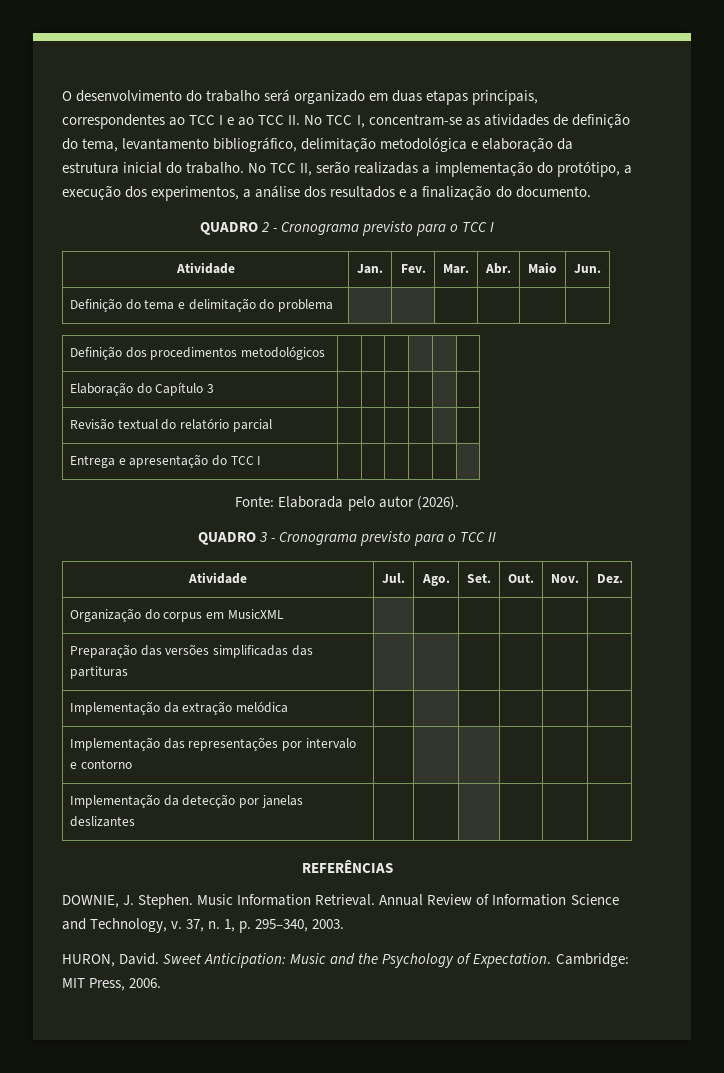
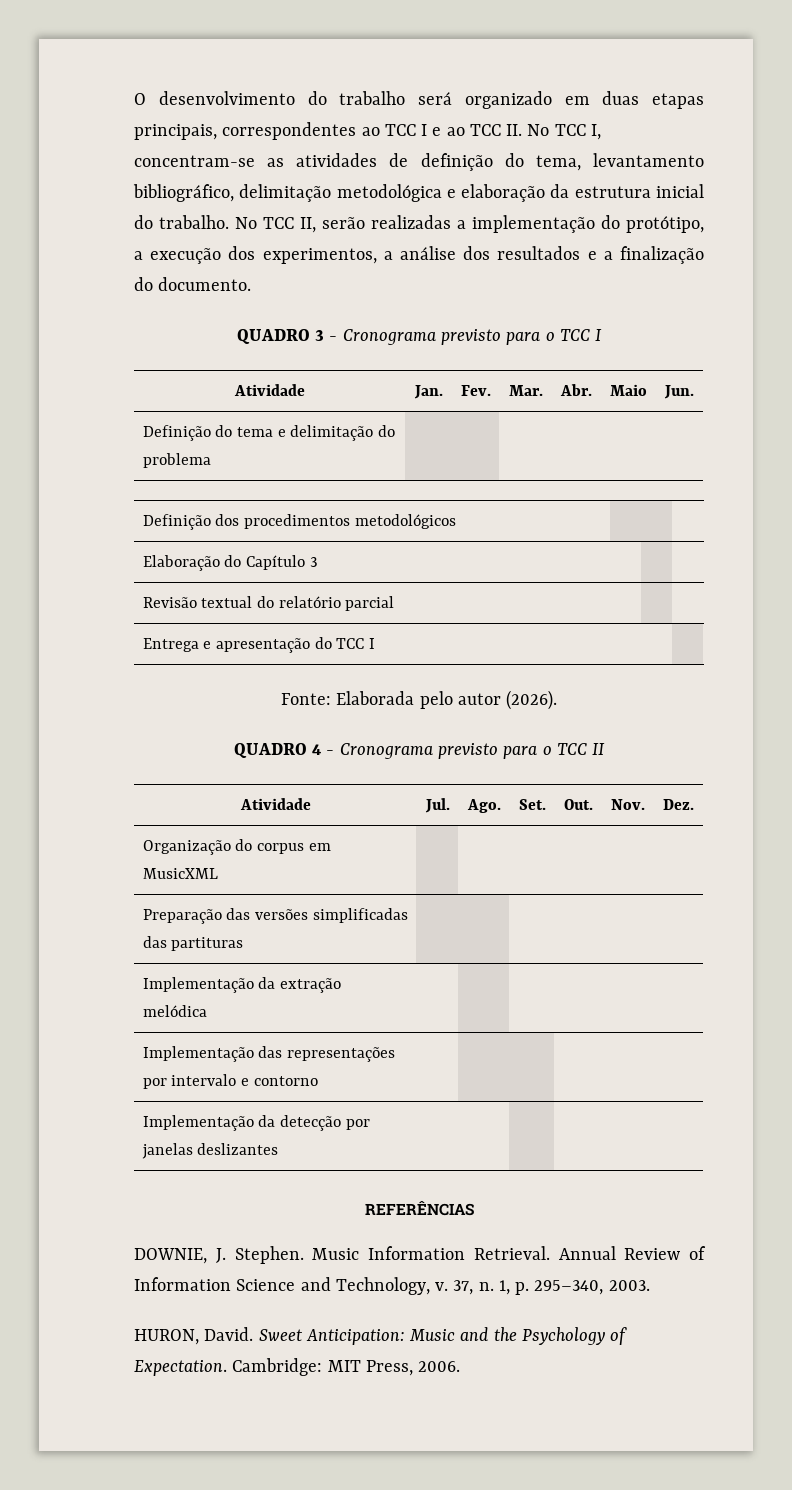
- QUADRO 2 - Cronograma previsto para o TCC I
+ QUADRO 3 - Cronograma previsto para o TCC I
- QUADRO 3 - Cronograma previsto para o TCC II
+ QUADRO 4 - Cronograma previsto para o TCC II

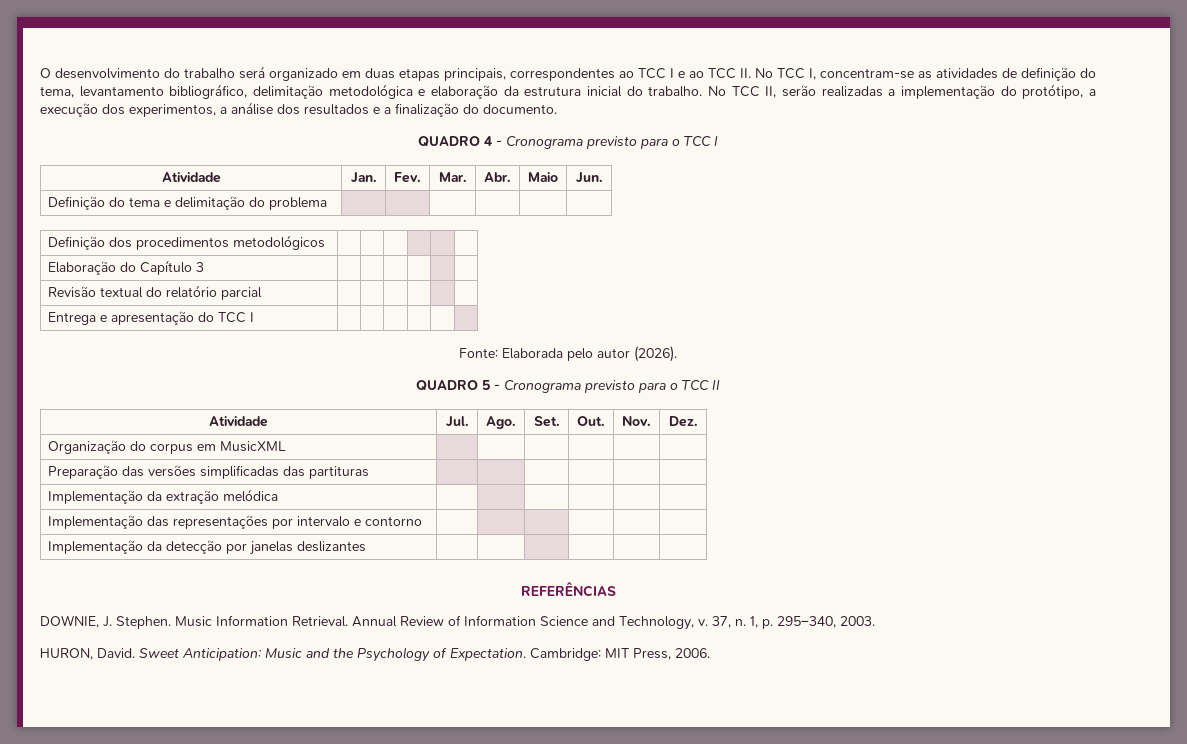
- QUADRO 3 - Cronograma previsto para o TCC I
+ QUADRO 4 - Cronograma previsto para o TCC I
- QUADRO 4 - Cronograma previsto para o TCC II
+ QUADRO 5 - Cronograma previsto para o TCC II

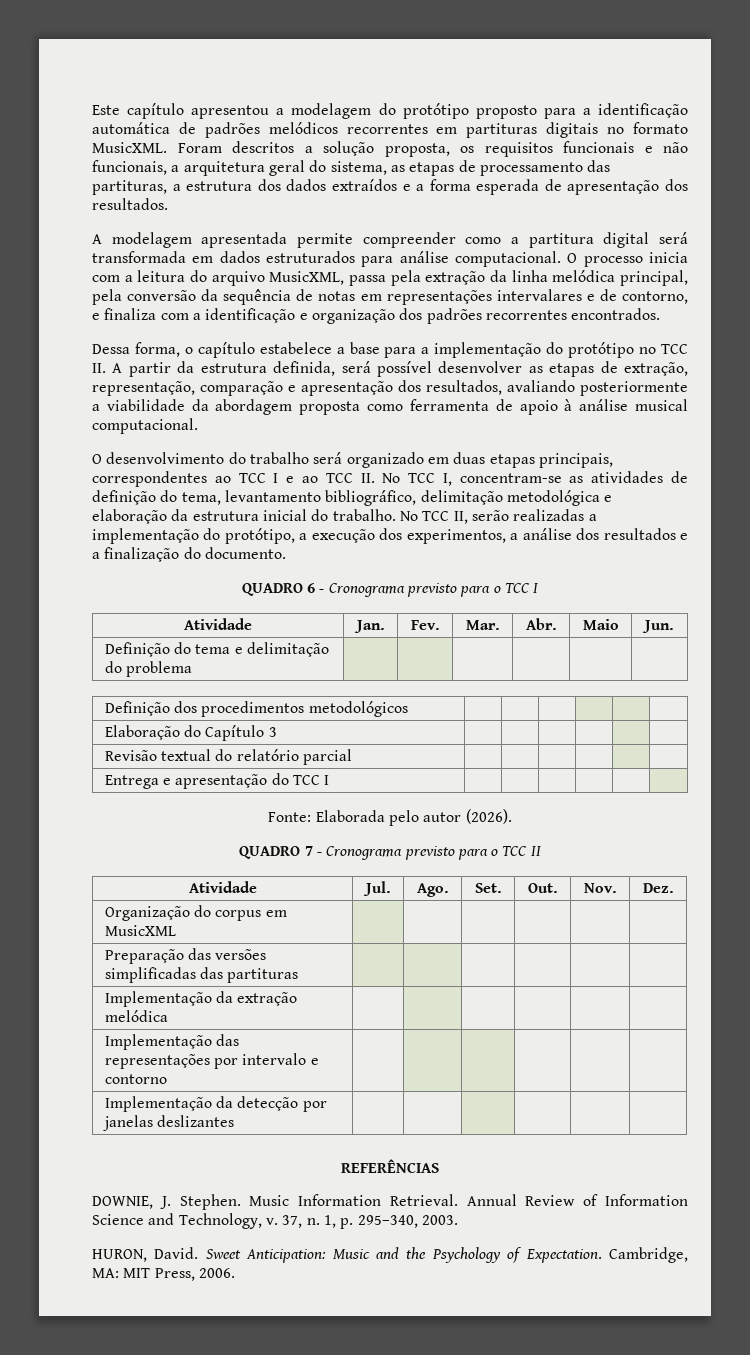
+ Este capítulo apresentou a modelagem do protótipo proposto para a identificação automática de padrões melódicos recorrentes em partituras digitais no formato MusicXML. Foram descritos a solução proposta, os requisitos funcionais e não funcionais, a arquitetura geral do sistema, as etapas de processamento das partituras, a estrutura dos dados extraídos e a forma esperada de apresentação dos resultados.
+ A modelagem apresentada permite compreender como a partitura digital será transformada em dados estruturados para análise computacional. O processo inicia com a leitura do arquivo MusicXML, passa pela extração da linha melódica principal, pela conversão da sequência de notas em representações intervalares e de contorno, e finaliza com a identificação e organização dos padrões recorrentes encontrados.
+ Dessa forma, o capítulo estabelece a base para a implementação do protótipo no TCC II. A partir da estrutura definida, será possível desenvolver as etapas de extração, representação, comparação e apresentação dos resultados, avaliando posteriormente a viabilidade da abordagem proposta como ferramenta de apoio à análise musical computacional.
- QUADRO 4 - Cronograma previsto para o TCC I
+ QUADRO 6 - Cronograma previsto para o TCC I
- QUADRO 5 - Cronograma previsto para o TCC II
+ QUADRO 7 - Cronograma previsto para o TCC II
- Cambridge: MIT Press, 2006.
+ Cambridge, MA: MIT Press, 2006.

